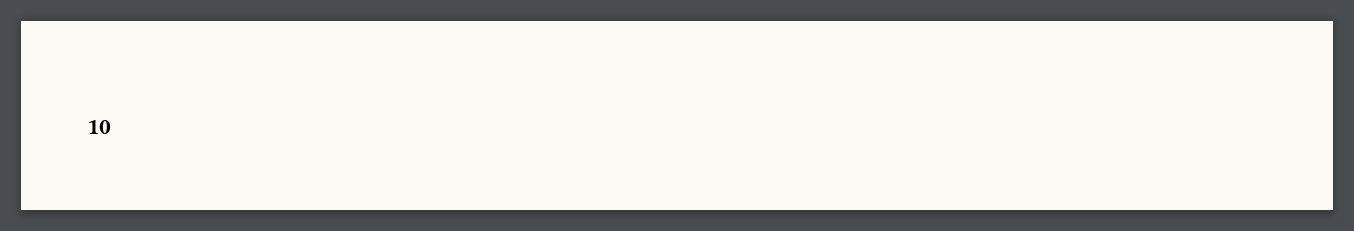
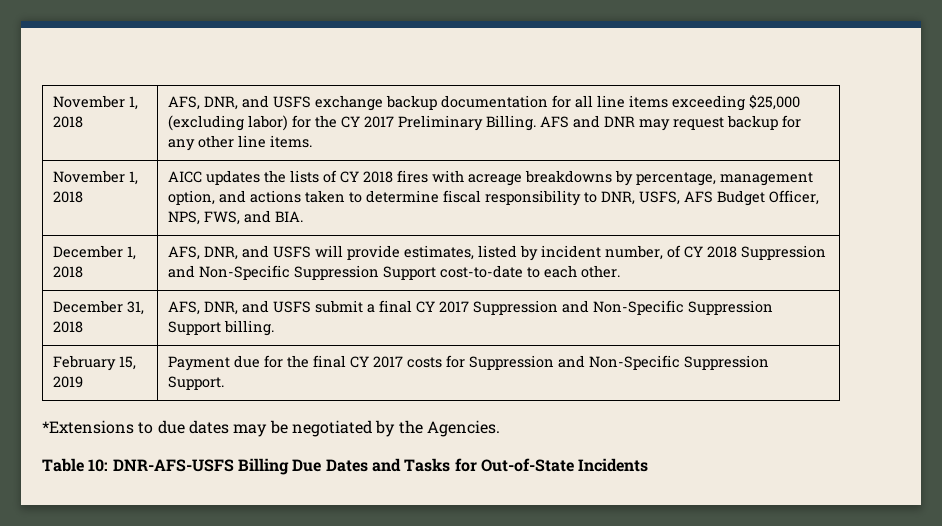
- 10
+ November 1, 2018 | AFS, DNR, and USFS exchange backup documentation for all line items exceeding $25,000 (excluding labor) for the CY 2017 Preliminary Billing. AFS and DNR may request backup for any other line items.
+ November 1, 2018 | AICC updates the lists of CY 2018 fires with acreage breakdowns by percentage, management option, and actions taken to determine fiscal responsibility to DNR, USFS, AFS Budget Officer, NPS, FWS, and BIA.
+ December 1, 2018 | AFS, DNR, and USFS will provide estimates, listed by incident number, of CY 2018 Suppression and Non-Specific Suppression Support cost-to-date to each other.
+ December 31, 2018 | AFS, DNR, and USFS submit a final CY 2017 Suppression and Non-Specific Suppression Support billing.
+ February 15, 2019 | Payment due for the final CY 2017 costs for Suppression and Non-Specific Suppression Support.
+ *Extensions to due dates may be negotiated by the Agencies.
+ Table 10: DNR-AFS-USFS Billing Due Dates and Tasks for Out-of-State Incidents

